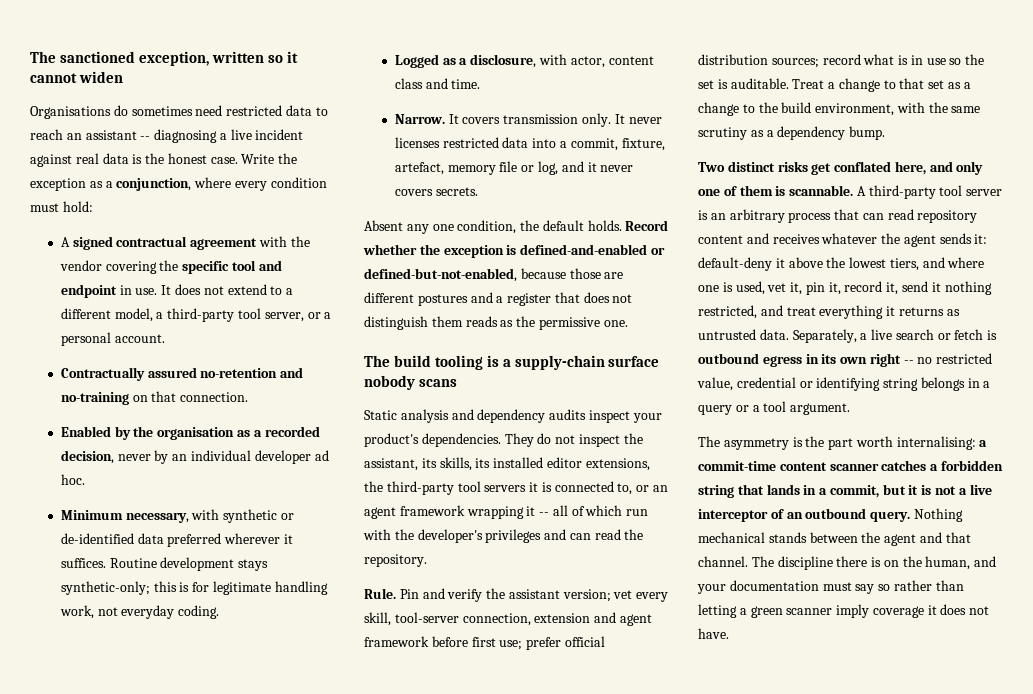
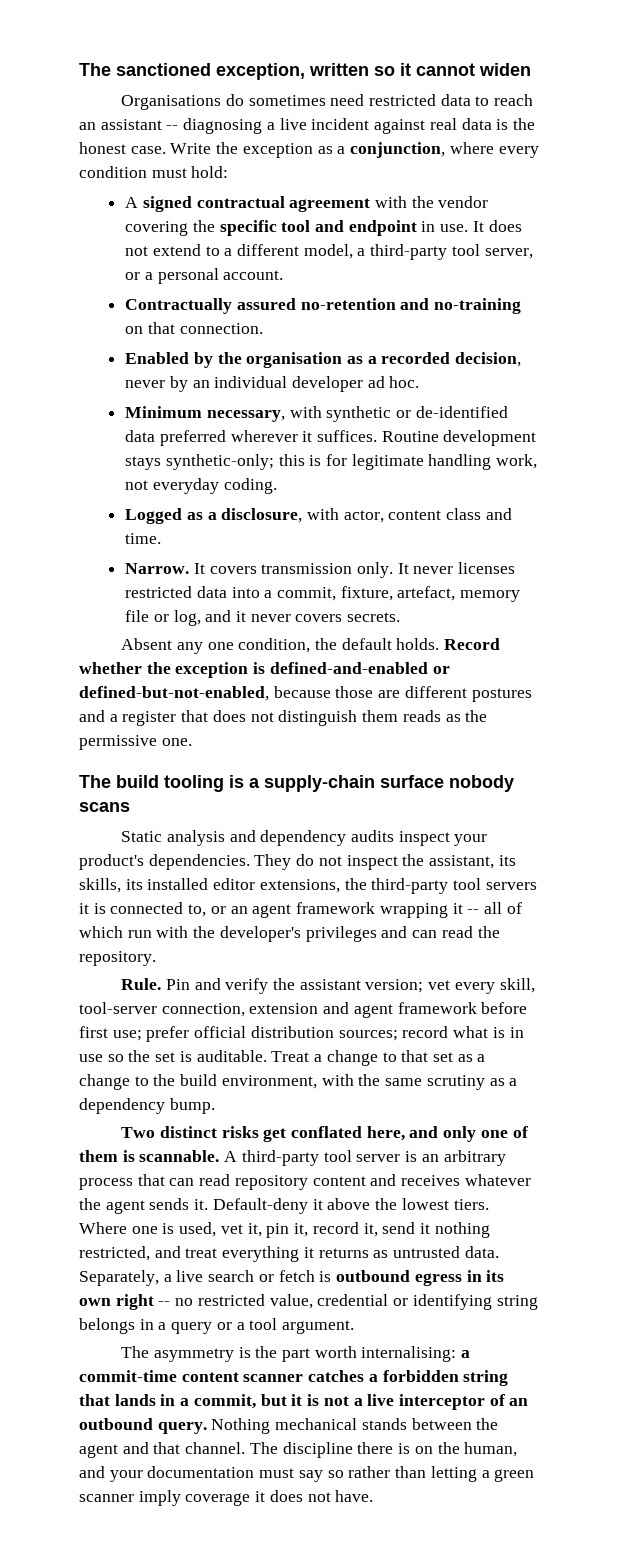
- A third-party tool server is an arbitrary process that can read repository content and receives whatever the agent sends it: default-deny it above the lowest tiers, and where one is used, vet it, pin it, record it, send it nothing restricted, and treat everything it returns as untrusted data.
+ A third-party tool server is an arbitrary process that can read repository content and receives whatever the agent sends it. Default-deny it above the lowest tiers. Where one is used, vet it, pin it, record it, send it nothing restricted, and treat everything it returns as untrusted data.

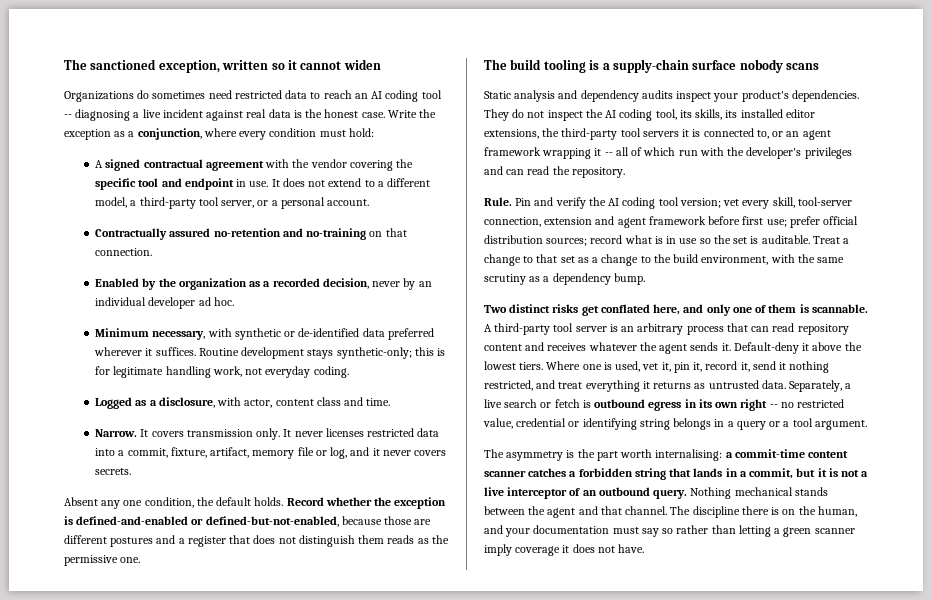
- Organisations do sometimes need restricted data to reach an assistant -- diagnosing a live incident against real data is the honest case.
+ Organizations do sometimes need restricted data to reach an AI coding tool -- diagnosing a live incident against real data is the honest case.
- Enabled by the organisation as a recorded decision, never by an individual developer ad hoc.
+ Enabled by the organization as a recorded decision, never by an individual developer ad hoc.
- It never licenses restricted data into a commit, fixture, artefact, memory file or log, and it never covers secrets.
+ It never licenses restricted data into a commit, fixture, artifact, memory file or log, and it never covers secrets.
- They do not inspect the assistant, its skills, its installed editor extensions, the third-party tool servers it is connected to, or an agent framework wrapping it -- all of which run with the developer's privileges and can read the repository.
+ They do not inspect the AI coding tool, its skills, its installed editor extensions, the third-party tool servers it is connected to, or an agent framework wrapping it -- all of which run with the developer's privileges and can read the repository.
- Pin and verify the assistant version; vet every skill, tool-server connection, extension and agent framework before first use; prefer official distribution sources; record what is in use so the set is auditable.
+ Pin and verify the AI coding tool version; vet every skill, tool-server connection, extension and agent framework before first use; prefer official distribution sources; record what is in use so the set is auditable.

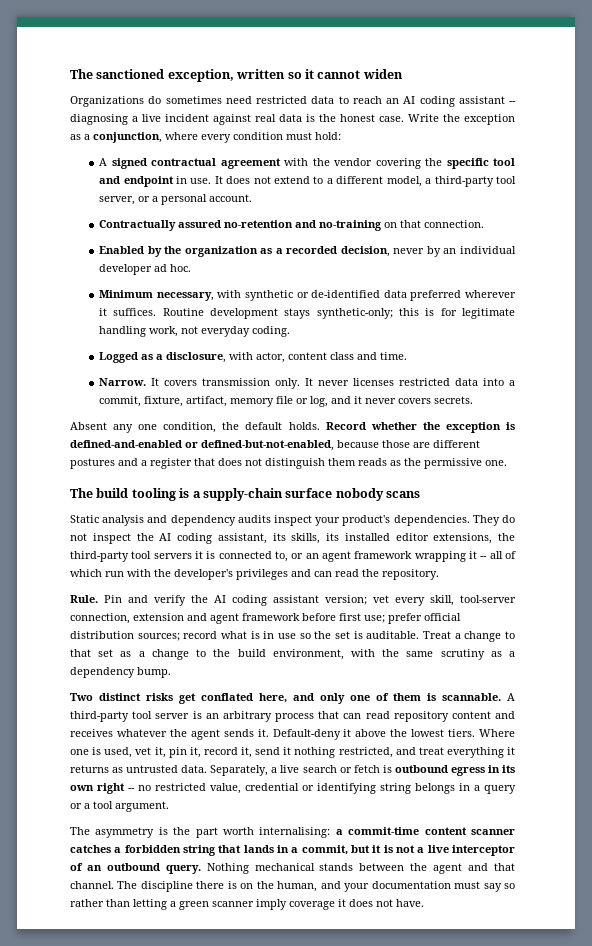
- Organizations do sometimes need restricted data to reach an AI coding tool -- diagnosing a live incident against real data is the honest case.
+ Organizations do sometimes need restricted data to reach an AI coding assistant -- diagnosing a live incident against real data is the honest case.
- They do not inspect the AI coding tool, its skills, its installed editor extensions, the third-party tool servers it is connected to, or an agent framework wrapping it -- all of which run with the developer's privileges and can read the repository.
+ They do not inspect the AI coding assistant, its skills, its installed editor extensions, the third-party tool servers it is connected to, or an agent framework wrapping it -- all of which run with the developer's privileges and can read the repository.
- Pin and verify the AI coding tool version; vet every skill, tool-server connection, extension and agent framework before first use; prefer official distribution sources; record what is in use so the set is auditable.
+ Pin and verify the AI coding assistant version; vet every skill, tool-server connection, extension and agent framework before first use; prefer official distribution sources; record what is in use so the set is auditable.

